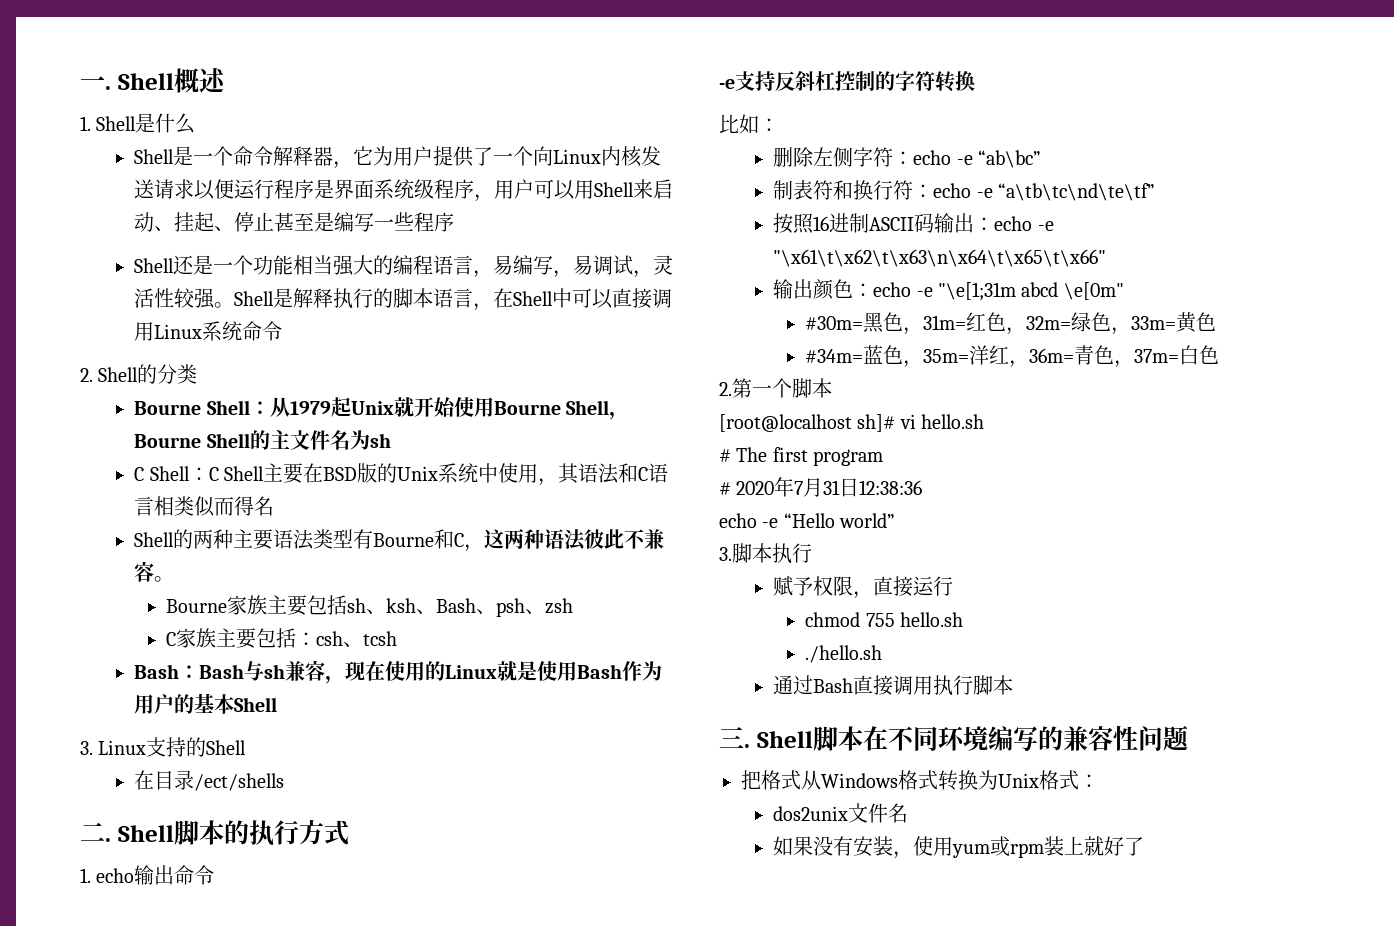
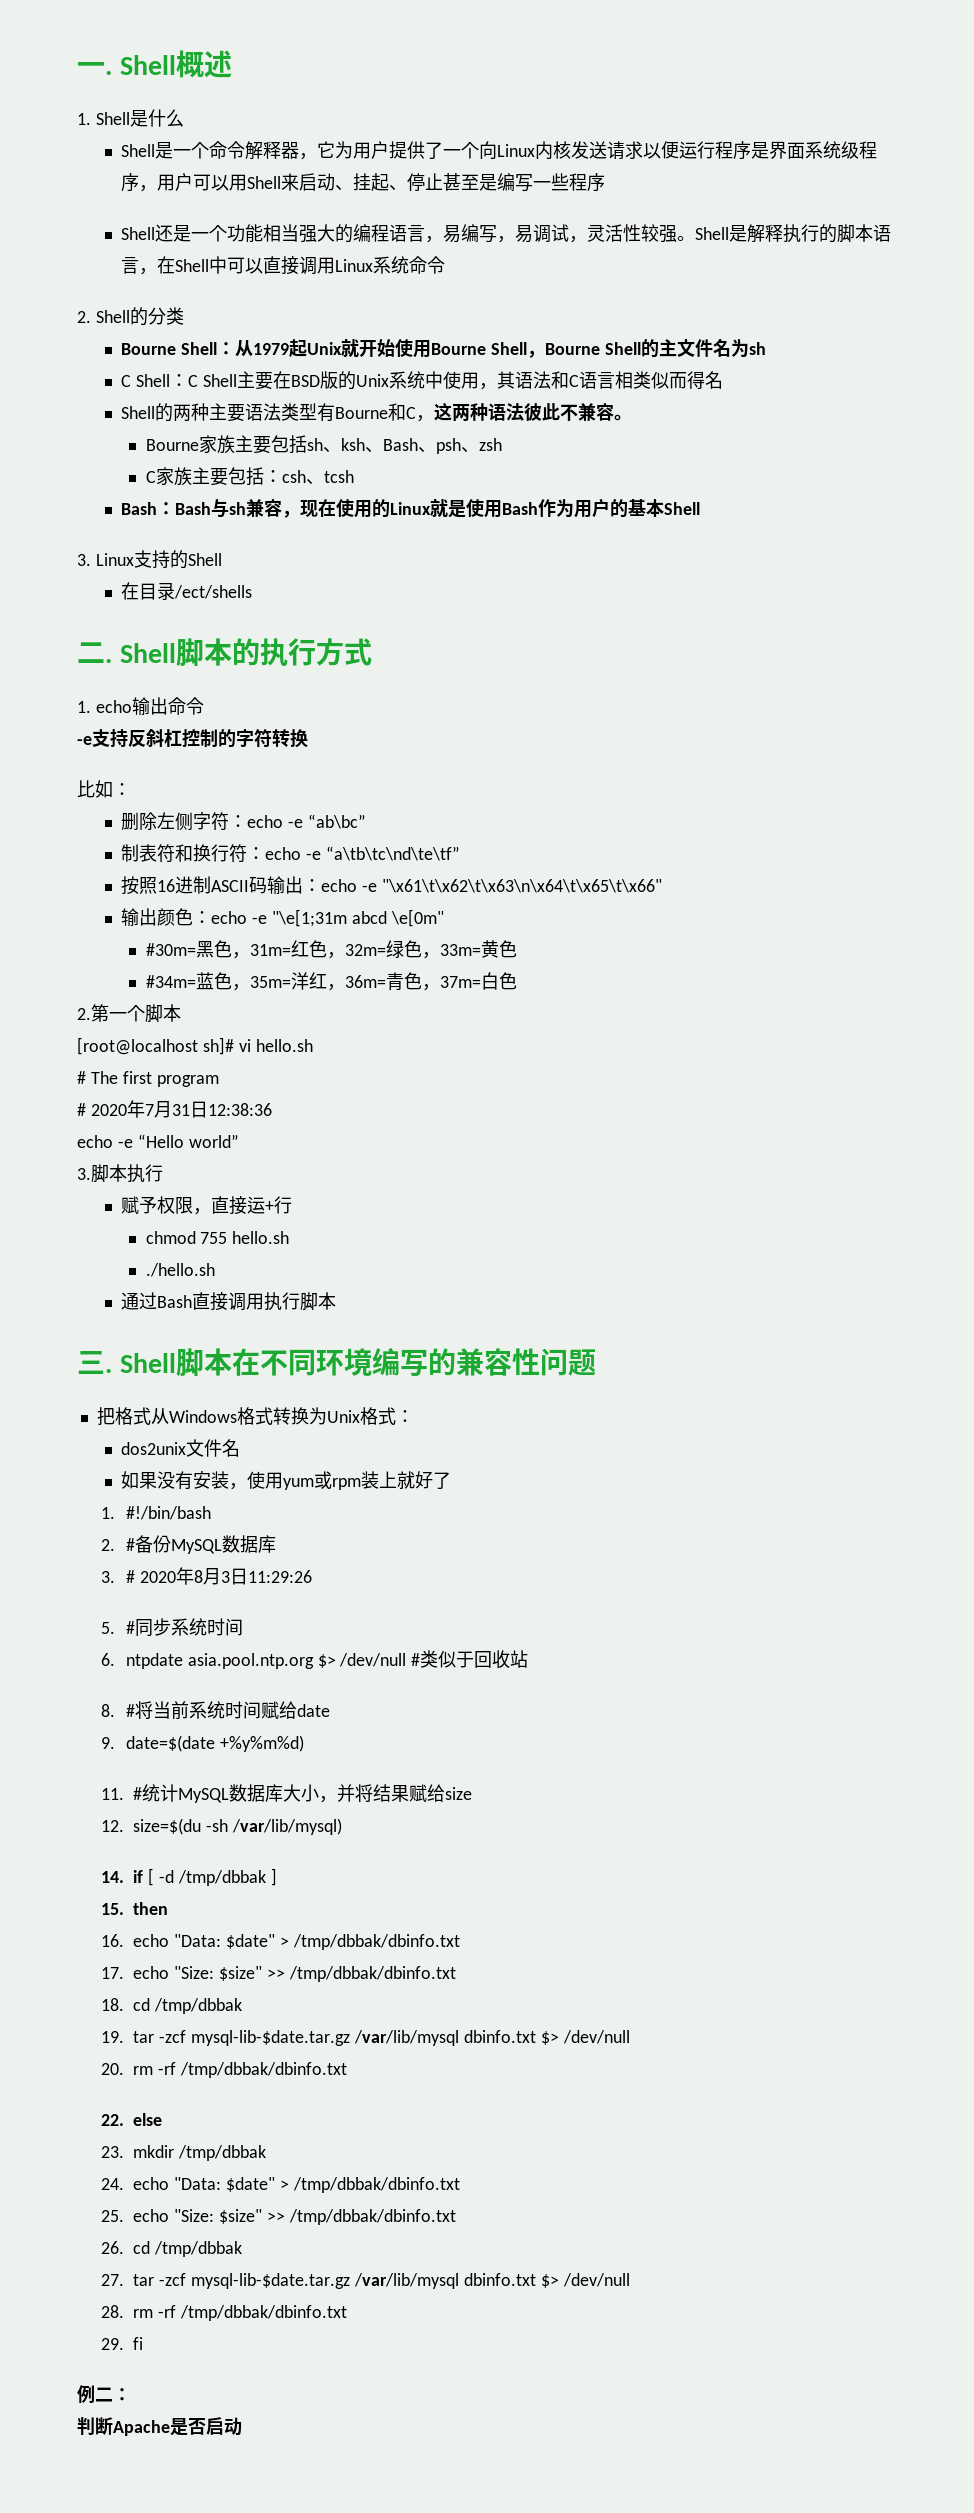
- 赋予权限，直接运行
+ 赋予权限，直接运+行
+ 1. #!/bin/bash
+ 2. #备份MySQL数据库
+ 3. # 2020年8月3日11:29:26
+ 5. #同步系统时间
+ 6. ntpdate asia.pool.ntp.org $> /dev/null #类似于回收站
+ 8. #将当前系统时间赋给date
+ 9. date=$(date +%y%m%d)
+ 11. #统计MySQL数据库大小，并将结果赋给size
+ 12. size=$(du -sh /var/lib/mysql)
+ 14. if [ -d /tmp/dbbak ]
+ 15. then
+ 16. echo "Data: $date" > /tmp/dbbak/dbinfo.txt
+ 17. echo "Size: $size" >> /tmp/dbbak/dbinfo.txt
+ 18. cd /tmp/dbbak
+ 19. tar -zcf mysql-lib-$date.tar.gz /var/lib/mysql dbinfo.txt $> /dev/null
+ 20. rm -rf /tmp/dbbak/dbinfo.txt
+ 22. else
+ 23. mkdir /tmp/dbbak
+ 24. echo "Data: $date" > /tmp/dbbak/dbinfo.txt
+ 25. echo "Size: $size" >> /tmp/dbbak/dbinfo.txt
+ 26. cd /tmp/dbbak
+ 27. tar -zcf mysql-lib-$date.tar.gz /var/lib/mysql dbinfo.txt $> /dev/null
+ 28. rm -rf /tmp/dbbak/dbinfo.txt
+ 29. fi
+ 例二：
+ 判断Apache是否启动

